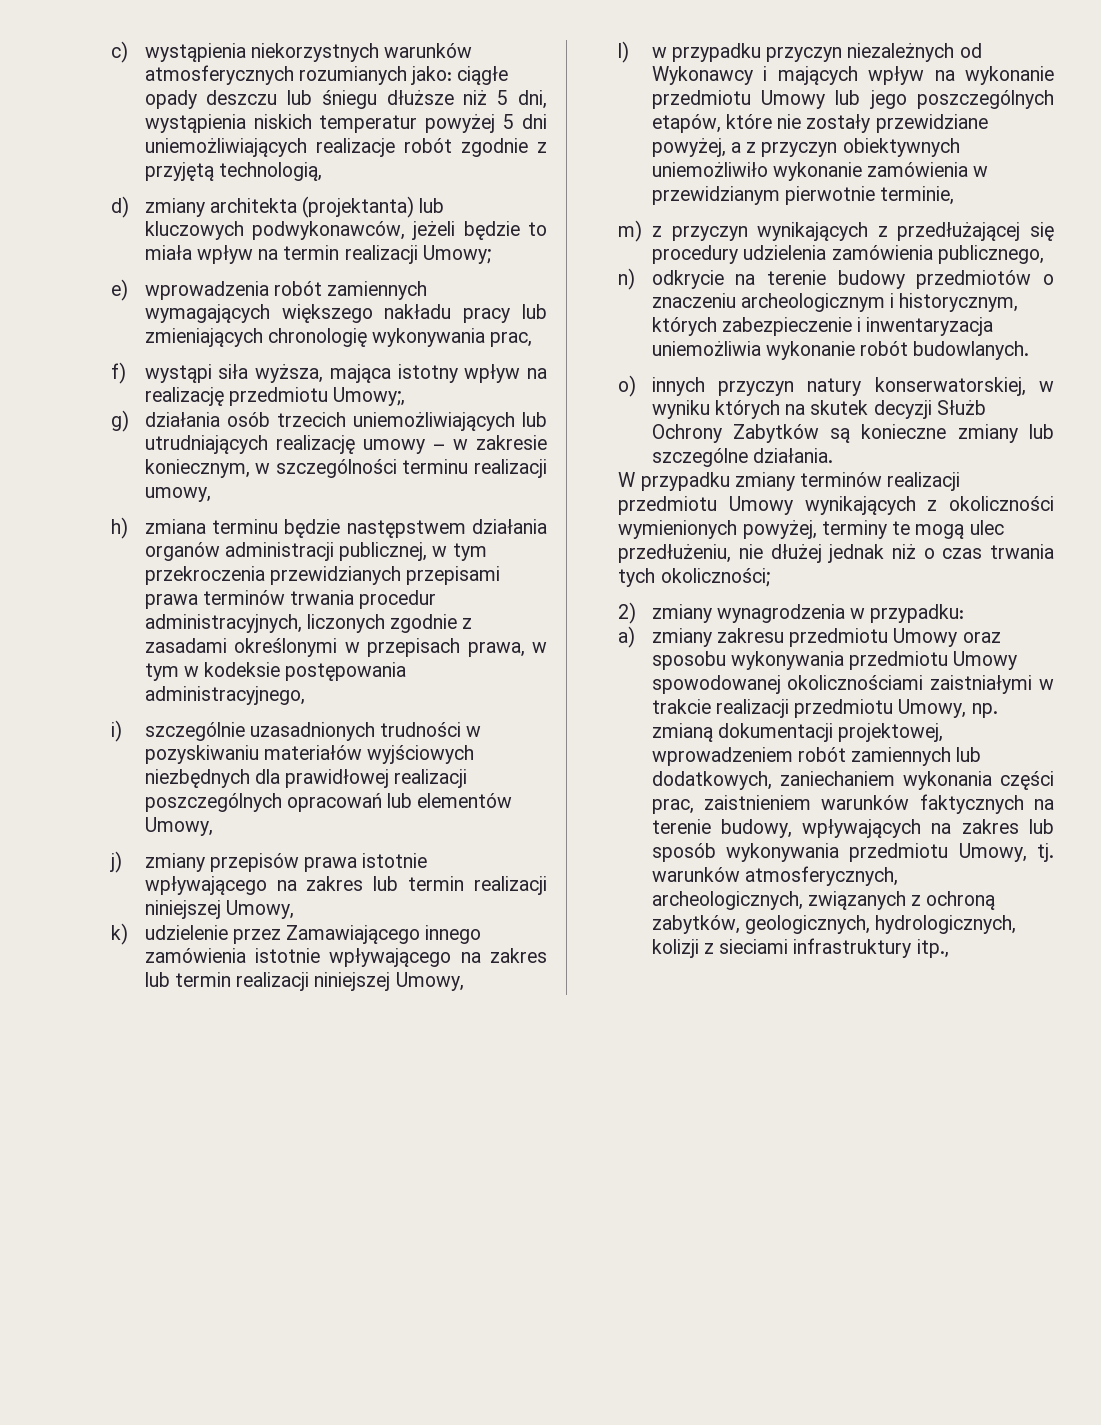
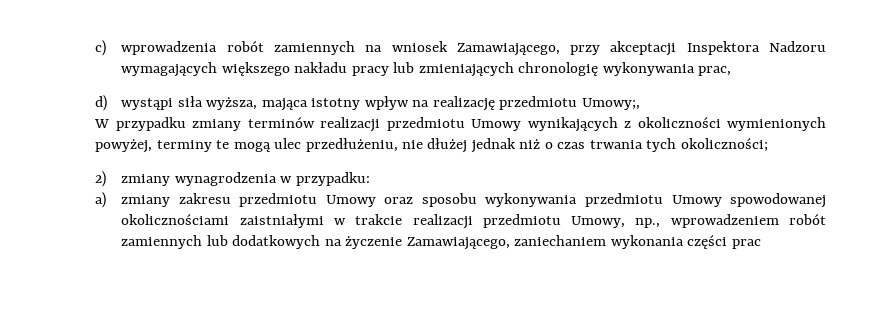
- c) wystąpienia niekorzystnych warunków atmosferycznych rozumianych jako: ciągłe opady deszczu lub śniegu dłuższe niż 5 dni, wystąpienia niskich temperatur powyżej 5 dni uniemożliwiających realizacje robót zgodnie z przyjętą technologią,
- d) zmiany architekta (projektanta) lub kluczowych podwykonawców, jeżeli będzie to miała wpływ na termin realizacji Umowy;
- e) wprowadzenia robót zamiennych wymagających większego nakładu pracy lub zmieniających chronologię wykonywania prac,
+ c) wprowadzenia robót zamiennych na wniosek Zamawiającego, przy akceptacji Inspektora Nadzoru wymagających większego nakładu pracy lub zmieniających chronologię wykonywania prac,
- f) wystąpi siła wyższa, mająca istotny wpływ na realizację przedmiotu Umowy;,
+ d) wystąpi siła wyższa, mająca istotny wpływ na realizację przedmiotu Umowy;,
- g) działania osób trzecich uniemożliwiających lub utrudniających realizację umowy – w zakresie koniecznym, w szczególności terminu realizacji umowy,
- h) zmiana terminu będzie następstwem działania organów administracji publicznej, w tym przekroczenia przewidzianych przepisami prawa terminów trwania procedur administracyjnych, liczonych zgodnie z zasadami określonymi w przepisach prawa, w tym w kodeksie postępowania administracyjnego,
- i) szczególnie uzasadnionych trudności w pozyskiwaniu materiałów wyjściowych niezbędnych dla prawidłowej realizacji poszczególnych opracowań lub elementów Umowy,
- j) zmiany przepisów prawa istotnie wpływającego na zakres lub termin realizacji niniejszej Umowy,
- k) udzielenie przez Zamawiającego innego zamówienia istotnie wpływającego na zakres lub termin realizacji niniejszej Umowy,
- l) w przypadku przyczyn niezależnych od Wykonawcy i mających wpływ na wykonanie przedmiotu Umowy lub jego poszczególnych etapów, które nie zostały przewidziane powyżej, a z przyczyn obiektywnych uniemożliwiło wykonanie zamówienia w przewidzianym pierwotnie terminie,
- m) z przyczyn wynikających z przedłużającej się procedury udzielenia zamówienia publicznego,
- n) odkrycie na terenie budowy przedmiotów o znaczeniu archeologicznym i historycznym, których zabezpieczenie i inwentaryzacja uniemożliwia wykonanie robót budowlanych.
- o) innych przyczyn natury konserwatorskiej, w wyniku których na skutek decyzji Służb Ochrony Zabytków są konieczne zmiany lub szczególne działania.
- a) zmiany zakresu przedmiotu Umowy oraz sposobu wykonywania przedmiotu Umowy spowodowanej okolicznościami zaistniałymi w trakcie realizacji przedmiotu Umowy, np. zmianą dokumentacji projektowej, wprowadzeniem robót zamiennych lub dodatkowych, zaniechaniem wykonania części prac, zaistnieniem warunków faktycznych na terenie budowy, wpływających na zakres lub sposób wykonywania przedmiotu Umowy, tj. warunków atmosferycznych, archeologicznych, związanych z ochroną zabytków, geologicznych, hydrologicznych, kolizji z sieciami infrastruktury itp.,
+ a) zmiany zakresu przedmiotu Umowy oraz sposobu wykonywania przedmiotu Umowy spowodowanej okolicznościami zaistniałymi w trakcie realizacji przedmiotu Umowy, np., wprowadzeniem robót zamiennych lub dodatkowych na życzenie Zamawiającego, zaniechaniem wykonania części prac

